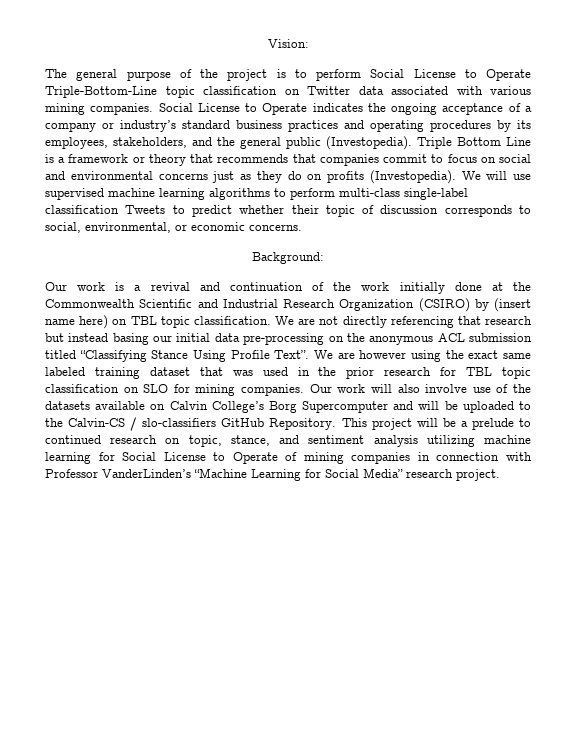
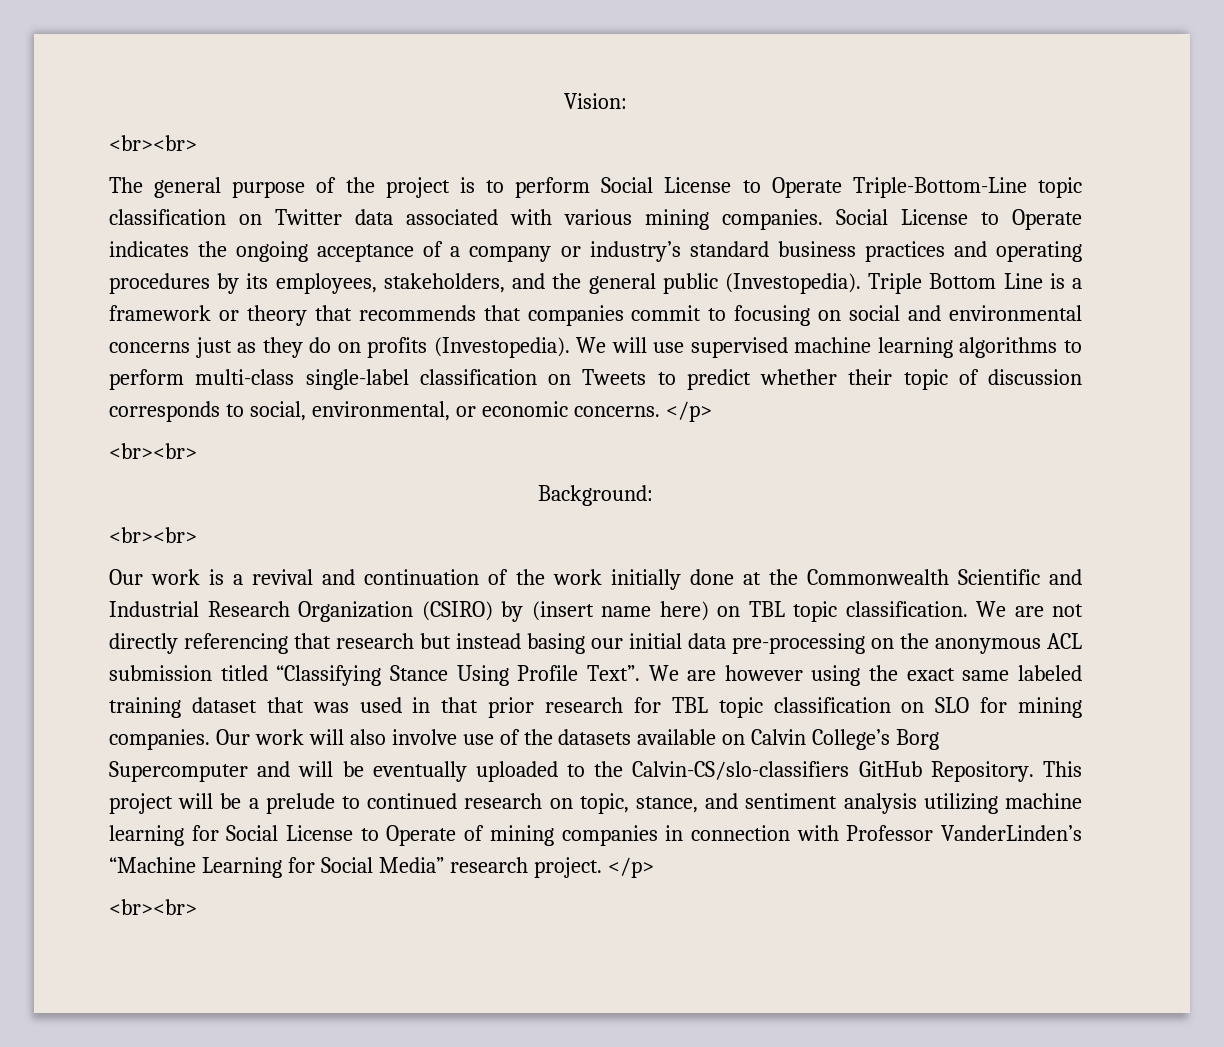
  Vision:
+ <br><br>
- Triple Bottom Line is a framework or theory that recommends that companies commit to focus on social and environmental concerns just as they do on profits (Investopedia).
+ Triple Bottom Line is a framework or theory that recommends that companies commit to focusing on social and environmental concerns just as they do on profits (Investopedia).
- We will use supervised machine learning algorithms to perform multi-class single-label classification Tweets to predict whether their topic of discussion corresponds to social, environmental, or economic concerns.
+ We will use supervised machine learning algorithms to perform multi-class single-label classification on Tweets to predict whether their topic of discussion corresponds to social, environmental, or economic concerns. </p>
+ <br><br>
  Background:
+ <br><br>
- We are however using the exact same labeled training dataset that was used in the prior research for TBL topic classification on SLO for mining companies.
+ We are however using the exact same labeled training dataset that was used in that prior research for TBL topic classification on SLO for mining companies.
- Our work will also involve use of the datasets available on Calvin College’s Borg Supercomputer and will be uploaded to the Calvin-CS / slo-classifiers GitHub Repository.
+ Our work will also involve use of the datasets available on Calvin College’s Borg Supercomputer and will be eventually uploaded to the Calvin-CS/slo-classifiers GitHub Repository.
- This project will be a prelude to continued research on topic, stance, and sentiment analysis utilizing machine learning for Social License to Operate of mining companies in connection with Professor VanderLinden’s “Machine Learning for Social Media” research project.
+ This project will be a prelude to continued research on topic, stance, and sentiment analysis utilizing machine learning for Social License to Operate of mining companies in connection with Professor VanderLinden’s “Machine Learning for Social Media” research project. </p>
+ <br><br>

